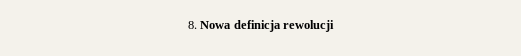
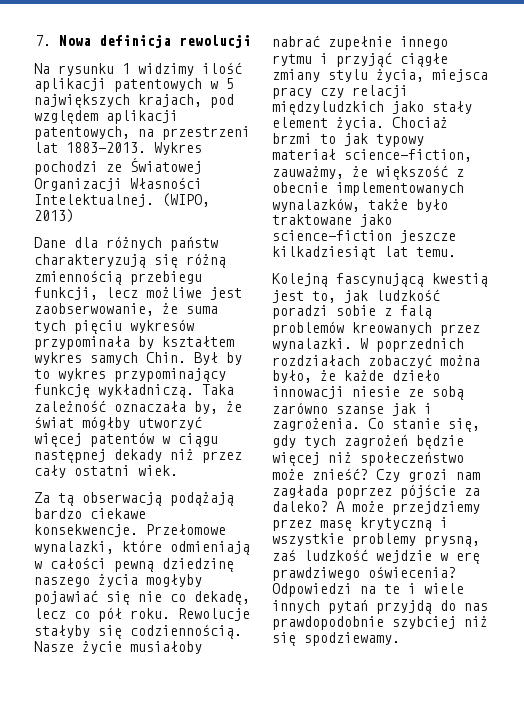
- 8. Nowa definicja rewolucji
+ 7. Nowa definicja rewolucji
+ Na rysunku 1 widzimy ilość aplikacji patentowych w 5 największych krajach, pod względem aplikacji patentowych, na przestrzeni lat 1883-2013. Wykres pochodzi ze Światowej Organizacji Własności Intelektualnej. (WIPO, 2013)
+ Dane dla różnych państw charakteryzują się różną zmiennością przebiegu funkcji, lecz możliwe jest zaobserwowanie, że suma tych pięciu wykresów przypominała by kształtem wykres samych Chin. Był by to wykres przypominający funkcję wykładniczą. Taka zależność oznaczała by, że świat mógłby utworzyć więcej patentów w ciągu następnej dekady niż przez cały ostatni wiek.
+ Za tą obserwacją podążają bardzo ciekawe konsekwencje. Przełomowe wynalazki, które odmieniają w całości pewną dziedzinę naszego życia mogłyby pojawiać się nie co dekadę, lecz co pół roku. Rewolucje stałyby się codziennością. Nasze życie musiałoby nabrać zupełnie innego rytmu i przyjąć ciągłe zmiany stylu życia, miejsca pracy czy relacji międzyludzkich jako stały element życia. Chociaż brzmi to jak typowy materiał science-fiction, zauważmy, że większość z obecnie implementowanych wynalazków, także było traktowane jako science-fiction jeszcze kilkadziesiąt lat temu.
+ Kolejną fascynującą kwestią jest to, jak ludzkość poradzi sobie z falą problemów kreowanych przez wynalazki. W poprzednich rozdziałach zobaczyć można było, że każde dzieło innowacji niesie ze sobą zarówno szanse jak i zagrożenia. Co stanie się, gdy tych zagrożeń będzie więcej niż społeczeństwo może znieść? Czy grozi nam zagłada poprzez pójście za daleko? A może przejdziemy przez masę krytyczną i wszystkie problemy prysną, zaś ludzkość wejdzie w erę prawdziwego oświecenia? Odpowiedzi na te i wiele innych pytań przyjdą do nas prawdopodobnie szybciej niż się spodziewamy.

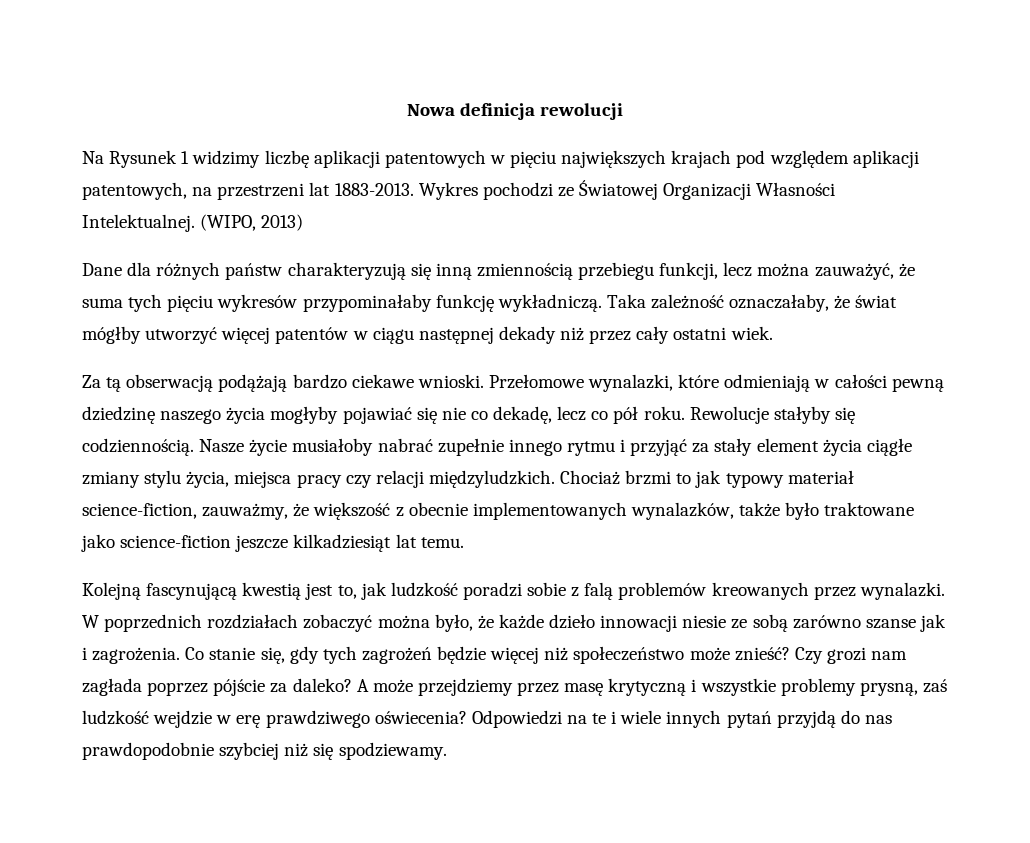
- 7. Nowa definicja rewolucji
+ Nowa definicja rewolucji
- Na rysunku 1 widzimy ilość aplikacji patentowych w 5 największych krajach, pod względem aplikacji patentowych, na przestrzeni lat 1883-2013.
+ Na Rysunek 1 widzimy liczbę aplikacji patentowych w pięciu największych krajach pod względem aplikacji patentowych, na przestrzeni lat 1883-2013.
- Dane dla różnych państw charakteryzują się różną zmiennością przebiegu funkcji, lecz możliwe jest zaobserwowanie, że suma tych pięciu wykresów przypominała by kształtem wykres samych Chin. Był by to wykres przypominający funkcję wykładniczą.
+ Dane dla różnych państw charakteryzują się inną zmiennością przebiegu funkcji, lecz można zauważyć, że suma tych pięciu wykresów przypominałaby funkcję wykładniczą.
- Taka zależność oznaczała by, że świat mógłby utworzyć więcej patentów w ciągu następnej dekady niż przez cały ostatni wiek.
+ Taka zależność oznaczałaby, że świat mógłby utworzyć więcej patentów w ciągu następnej dekady niż przez cały ostatni wiek.
- Za tą obserwacją podążają bardzo ciekawe konsekwencje.
+ Za tą obserwacją podążają bardzo ciekawe wnioski.
- Nasze życie musiałoby nabrać zupełnie innego rytmu i przyjąć ciągłe zmiany stylu życia, miejsca pracy czy relacji międzyludzkich jako stały element życia.
+ Nasze życie musiałoby nabrać zupełnie innego rytmu i przyjąć za stały element życia ciągłe zmiany stylu życia, miejsca pracy czy relacji międzyludzkich.

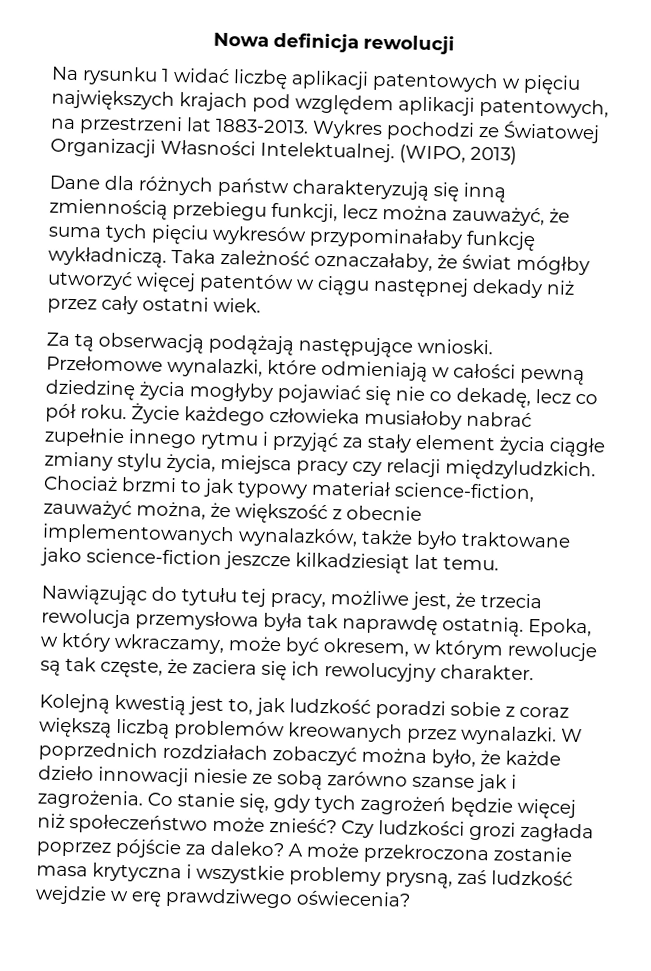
- Na Rysunek 1 widzimy liczbę aplikacji patentowych w pięciu największych krajach pod względem aplikacji patentowych, na przestrzeni lat 1883-2013.
+ Na rysunku 1 widać liczbę aplikacji patentowych w pięciu największych krajach pod względem aplikacji patentowych, na przestrzeni lat 1883-2013.
- Za tą obserwacją podążają bardzo ciekawe wnioski.
+ Za tą obserwacją podążają następujące wnioski.
- Przełomowe wynalazki, które odmieniają w całości pewną dziedzinę naszego życia mogłyby pojawiać się nie co dekadę, lecz co pół roku.
+ Przełomowe wynalazki, które odmieniają w całości pewną dziedzinę życia mogłyby pojawiać się nie co dekadę, lecz co pół roku.
- Rewolucje stałyby się codziennością. Nasze życie musiałoby nabrać zupełnie innego rytmu i przyjąć za stały element życia ciągłe zmiany stylu życia, miejsca pracy czy relacji międzyludzkich.
+ Życie każdego człowieka musiałoby nabrać zupełnie innego rytmu i przyjąć za stały element życia ciągłe zmiany stylu życia, miejsca pracy czy relacji międzyludzkich.
- Chociaż brzmi to jak typowy materiał science-fiction, zauważmy, że większość z obecnie implementowanych wynalazków, także było traktowane jako science-fiction jeszcze kilkadziesiąt lat temu.
+ Chociaż brzmi to jak typowy materiał science-fiction, zauważyć można, że większość z obecnie implementowanych wynalazków, także było traktowane jako science-fiction jeszcze kilkadziesiąt lat temu.
+ Nawiązując do tytułu tej pracy, możliwe jest, że trzecia rewolucja przemysłowa była tak naprawdę ostatnią. Epoka, w który wkraczamy, może być okresem, w którym rewolucje są tak częste, że zaciera się ich rewolucyjny charakter.
- Kolejną fascynującą kwestią jest to, jak ludzkość poradzi sobie z falą problemów kreowanych przez wynalazki.
+ Kolejną kwestią jest to, jak ludzkość poradzi sobie z coraz większą liczbą problemów kreowanych przez wynalazki.
- Czy grozi nam zagłada poprzez pójście za daleko?
+ Czy ludzkości grozi zagłada poprzez pójście za daleko?
- A może przejdziemy przez masę krytyczną i wszystkie problemy prysną, zaś ludzkość wejdzie w erę prawdziwego oświecenia? Odpowiedzi na te i wiele innych pytań przyjdą do nas prawdopodobnie szybciej niż się spodziewamy.
+ A może przekroczona zostanie masa krytyczna i wszystkie problemy prysną, zaś ludzkość wejdzie w erę prawdziwego oświecenia?

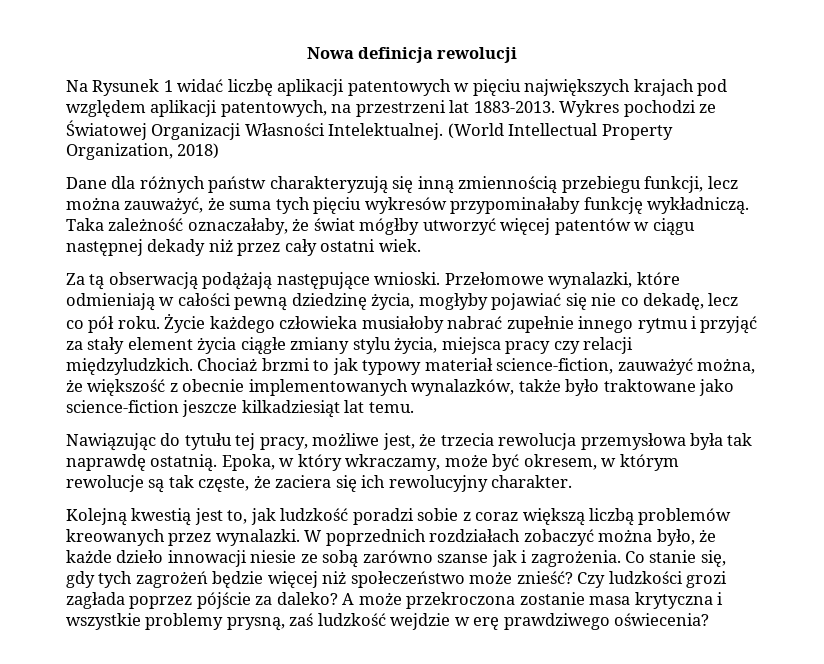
- Na rysunku 1 widać liczbę aplikacji patentowych w pięciu największych krajach pod względem aplikacji patentowych, na przestrzeni lat 1883-2013.
+ Na Rysunek 1 widać liczbę aplikacji patentowych w pięciu największych krajach pod względem aplikacji patentowych, na przestrzeni lat 1883-2013.
- (WIPO, 2013)
+ (World Intellectual Property Organization, 2018)
- Przełomowe wynalazki, które odmieniają w całości pewną dziedzinę życia mogłyby pojawiać się nie co dekadę, lecz co pół roku.
+ Przełomowe wynalazki, które odmieniają w całości pewną dziedzinę życia, mogłyby pojawiać się nie co dekadę, lecz co pół roku.

